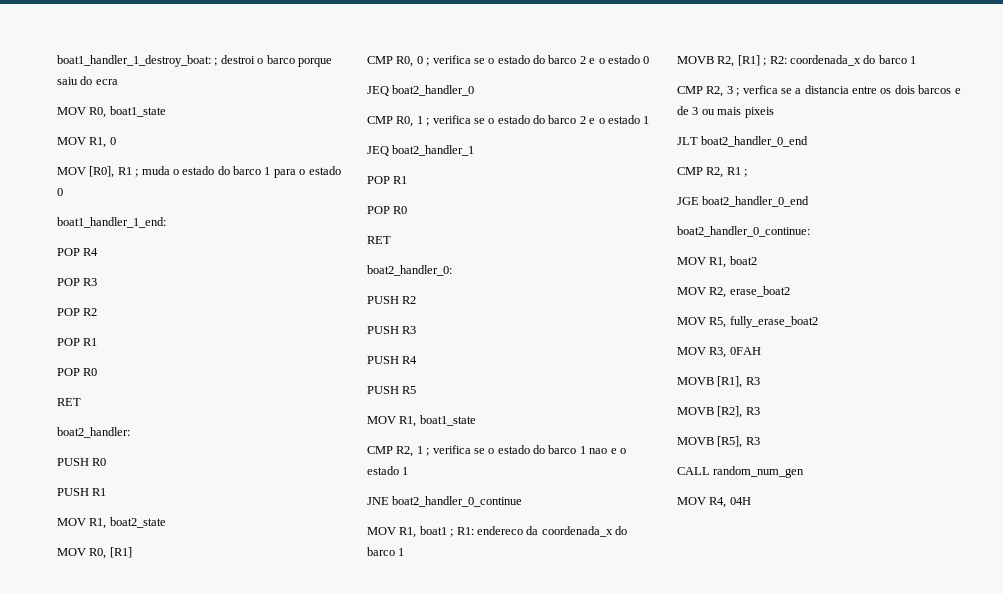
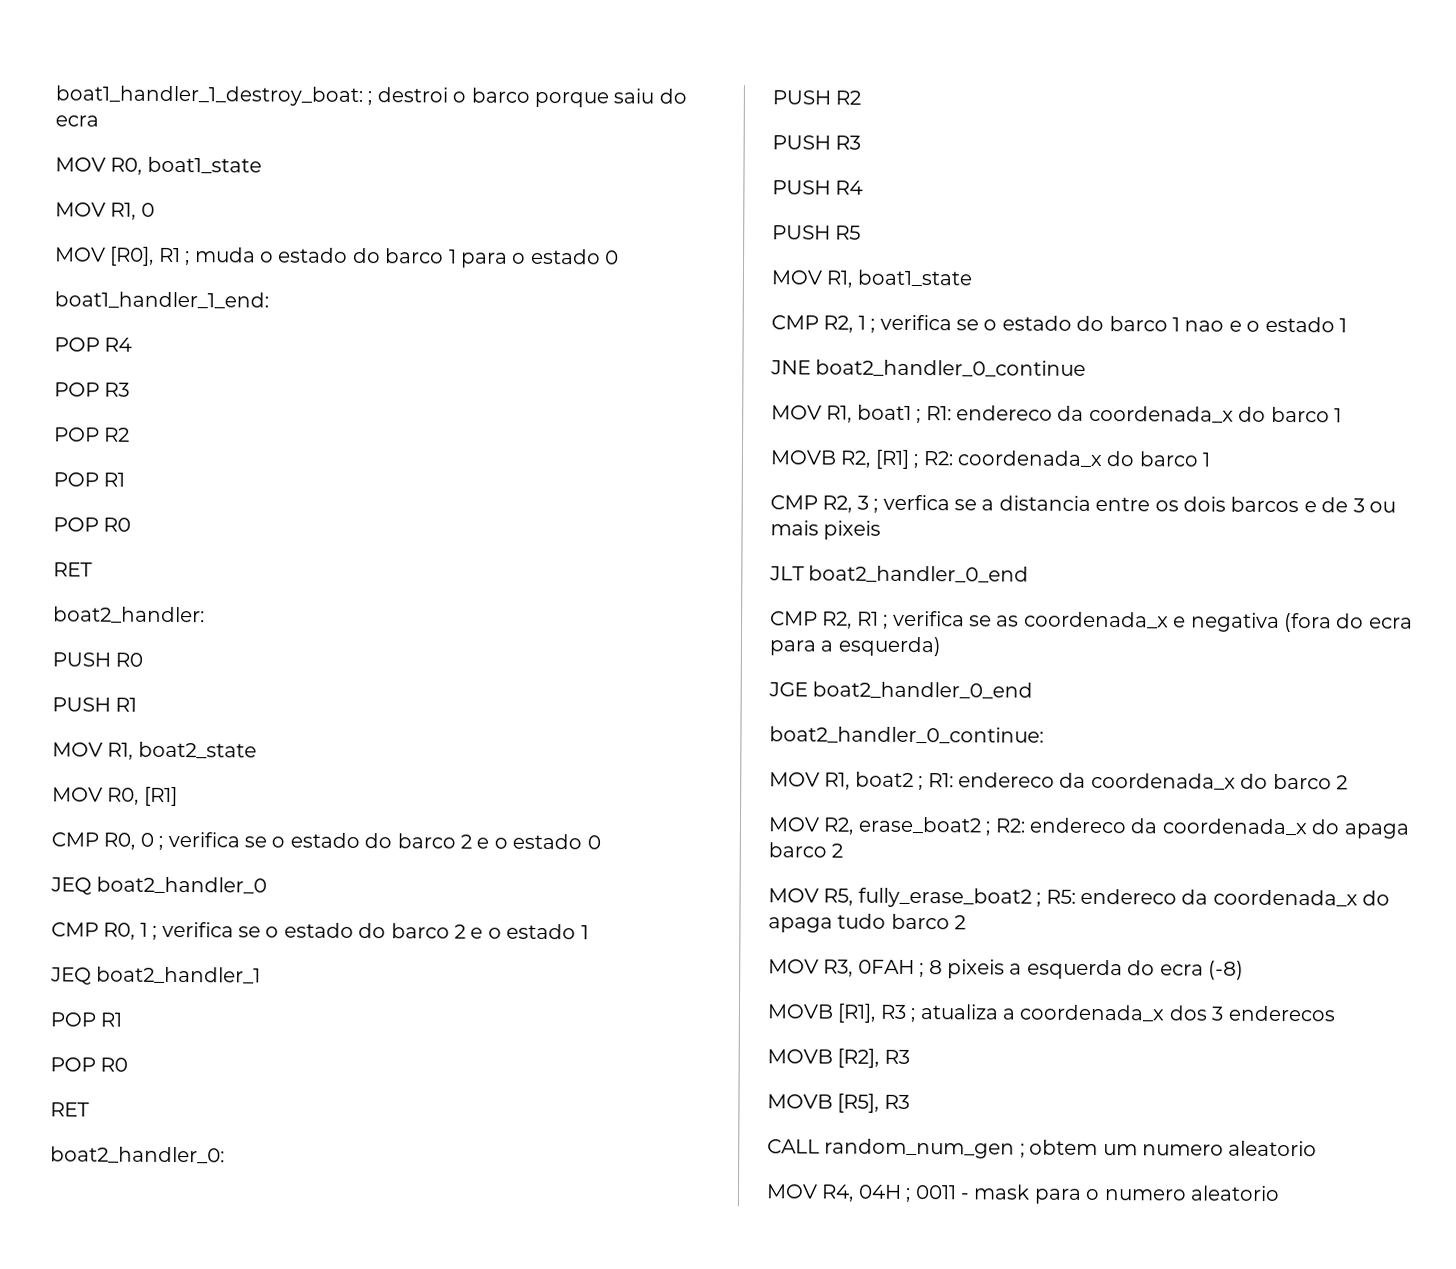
- CMP R2, R1 ;
+ CMP R2, R1 ; verifica se as coordenada_x e negativa (fora do ecra para a esquerda)
- MOV R1, boat2
- MOV R2, erase_boat2
- MOV R5, fully_erase_boat2
- MOV R3, 0FAH
- MOVB [R1], R3
+ MOV R1, boat2 ; R1: endereco da coordenada_x do barco 2
+ MOV R2, erase_boat2 ; R2: endereco da coordenada_x do apaga barco 2
+ MOV R5, fully_erase_boat2 ; R5: endereco da coordenada_x do apaga tudo barco 2
+ MOV R3, 0FAH ; 8 pixeis a esquerda do ecra (-8)
+ MOVB [R1], R3 ; atualiza a coordenada_x dos 3 enderecos
- CALL random_num_gen
- MOV R4, 04H
+ CALL random_num_gen ; obtem um numero aleatorio
+ MOV R4, 04H ; 0011 - mask para o numero aleatorio

